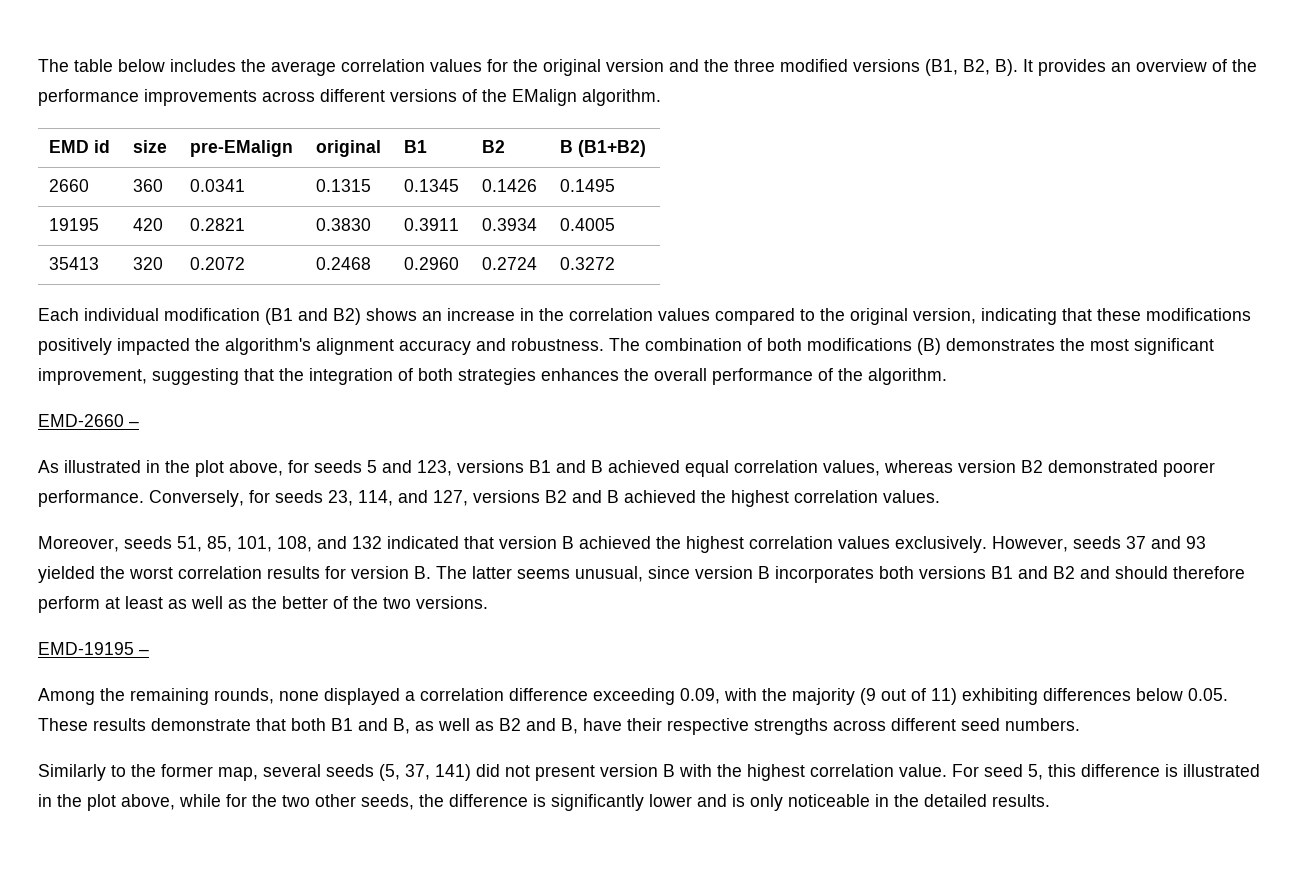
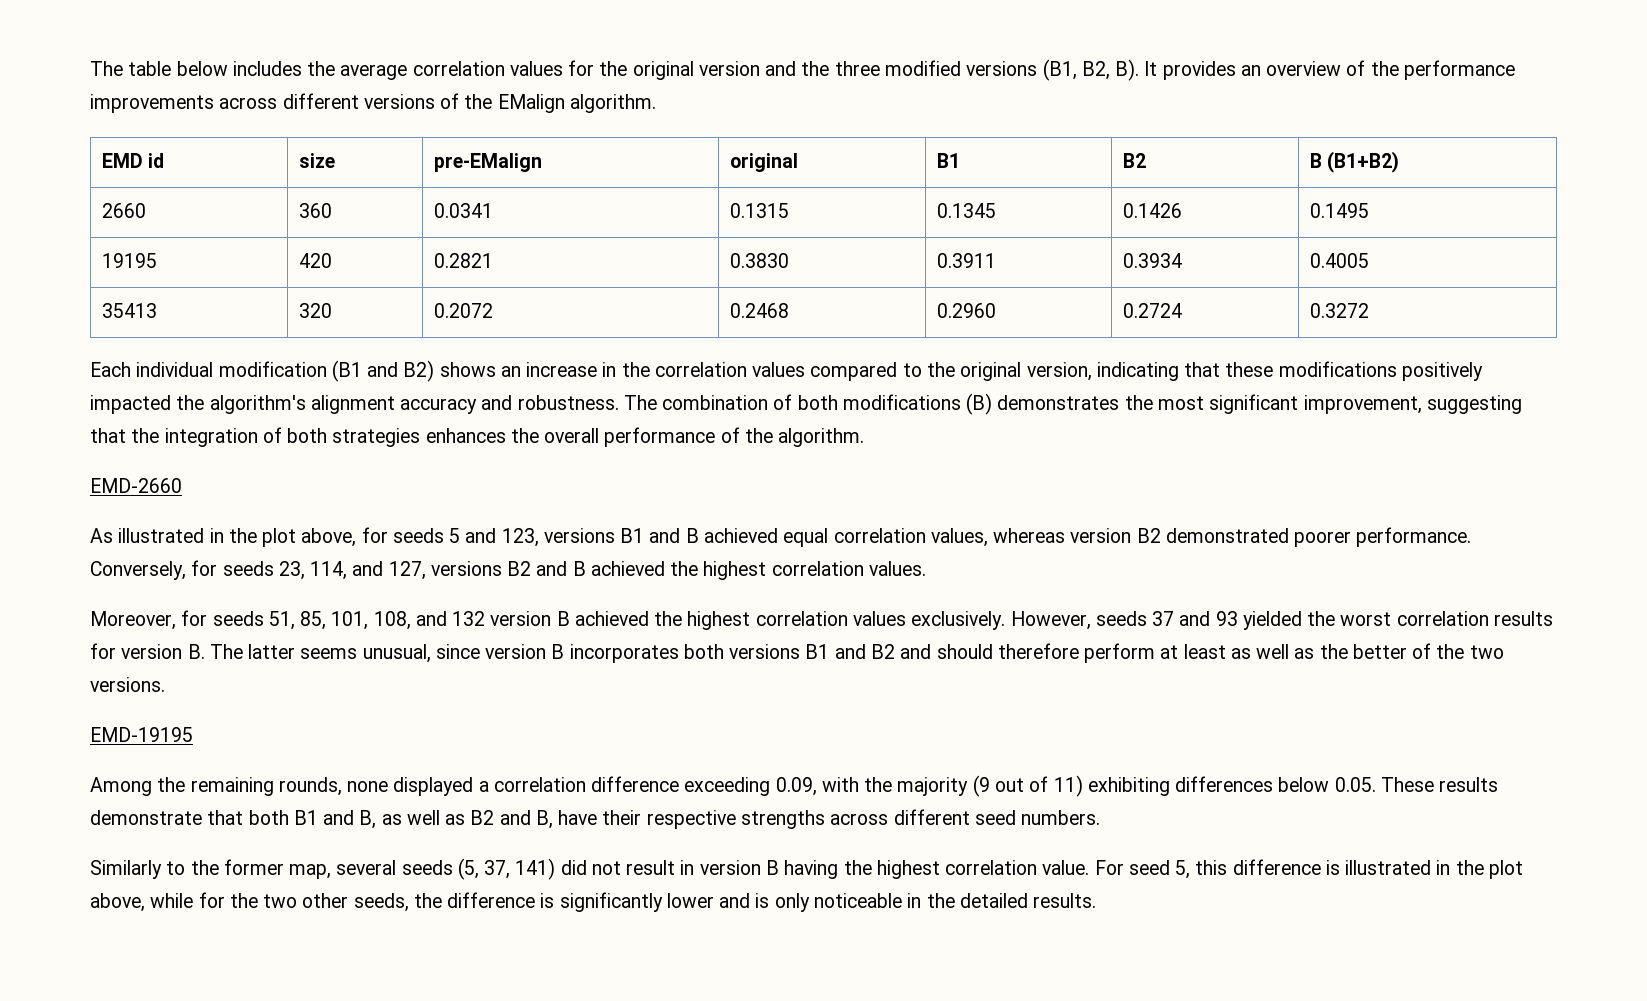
- EMD-2660 –
+ EMD-2660
- Moreover, seeds 51, 85, 101, 108, and 132 indicated that version B achieved the highest correlation values exclusively.
+ Moreover, for seeds 51, 85, 101, 108, and 132 version B achieved the highest correlation values exclusively.
- EMD-19195 –
+ EMD-19195
- Similarly to the former map, several seeds (5, 37, 141) did not present version B with the highest correlation value.
+ Similarly to the former map, several seeds (5, 37, 141) did not result in version B having the highest correlation value.

